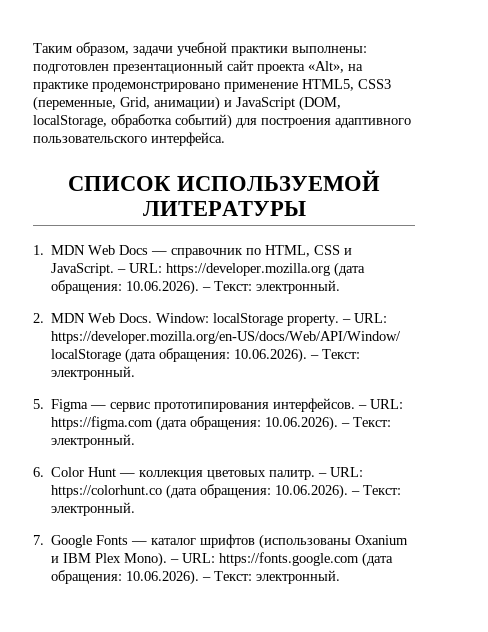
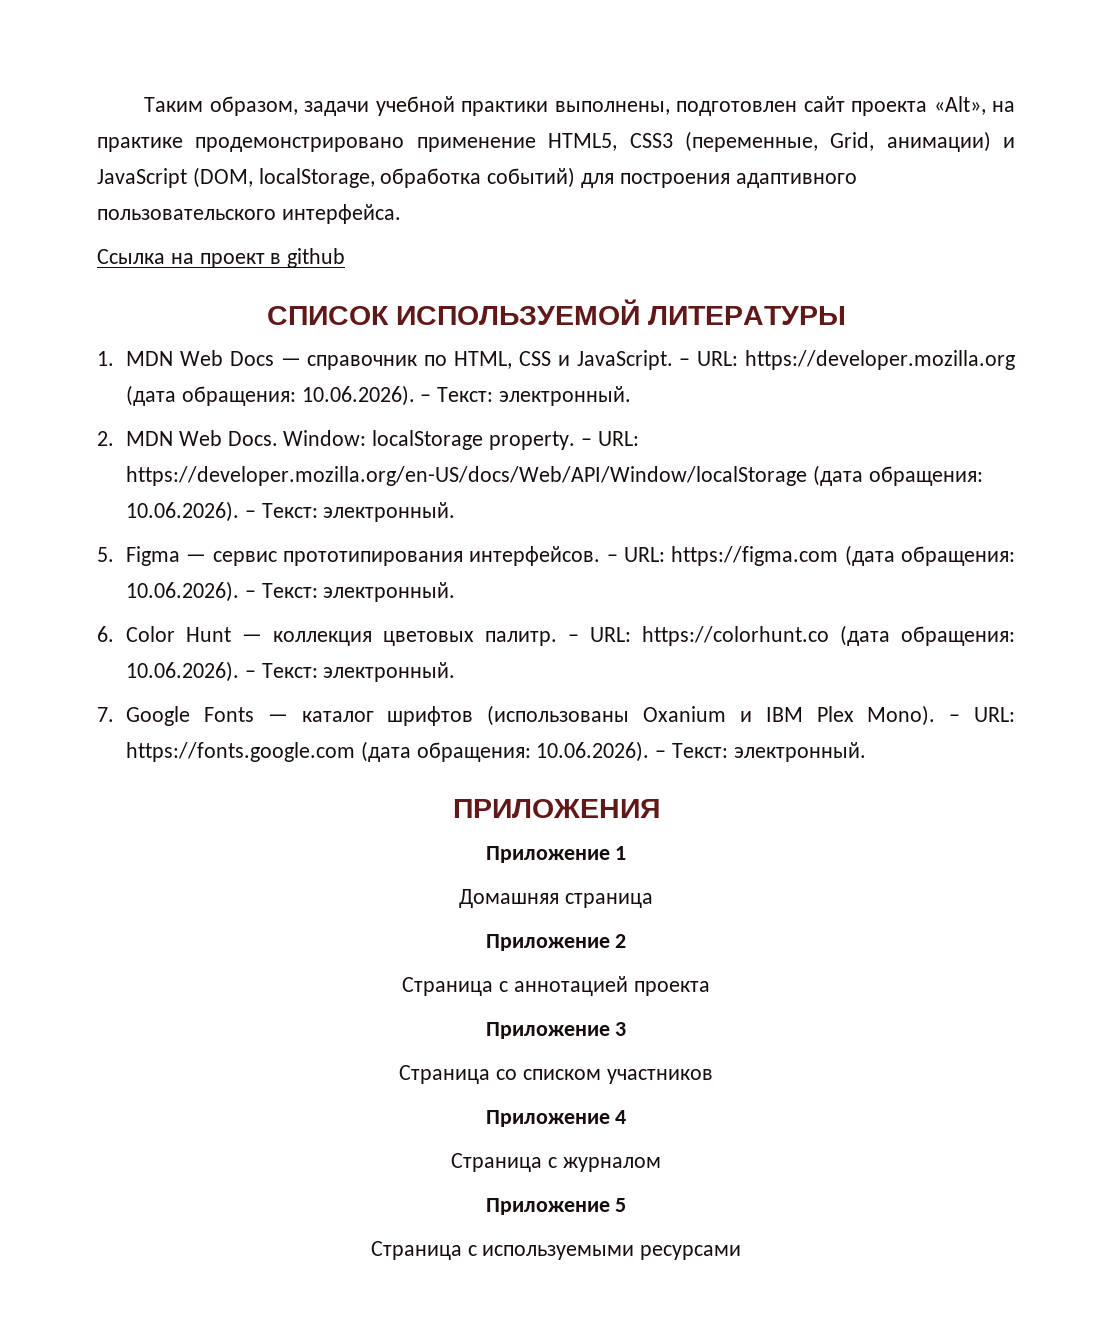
- Таким образом, задачи учебной практики выполнены: подготовлен презентационный сайт проекта «Alt», на практике продемонстрировано применение HTML5, CSS3 (переменные, Grid, анимации) и JavaScript (DOM, localStorage, обработка событий) для построения адаптивного пользовательского интерфейса.
+ Таким образом, задачи учебной практики выполнены, подготовлен сайт проекта «Alt», на практике продемонстрировано применение HTML5, CSS3 (переменные, Grid, анимации) и JavaScript (DOM, localStorage, обработка событий) для построения адаптивного пользовательского интерфейса.
+ Ссылка на проект в github
+ ПРИЛОЖЕНИЯ
+ Приложение 1
+ Домашняя страница
+ Приложение 2
+ Страница с аннотацией проекта
+ Приложение 3
+ Страница со списком участников
+ Приложение 4
+ Страница с журналом
+ Приложение 5
+ Страница с используемыми ресурсами

